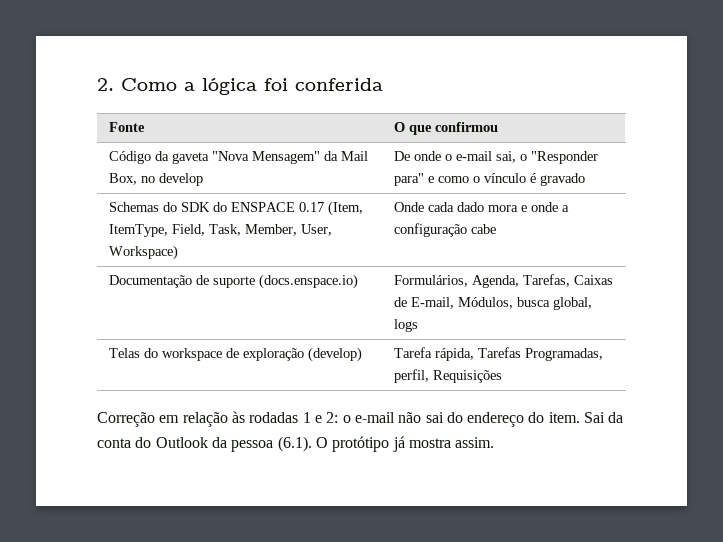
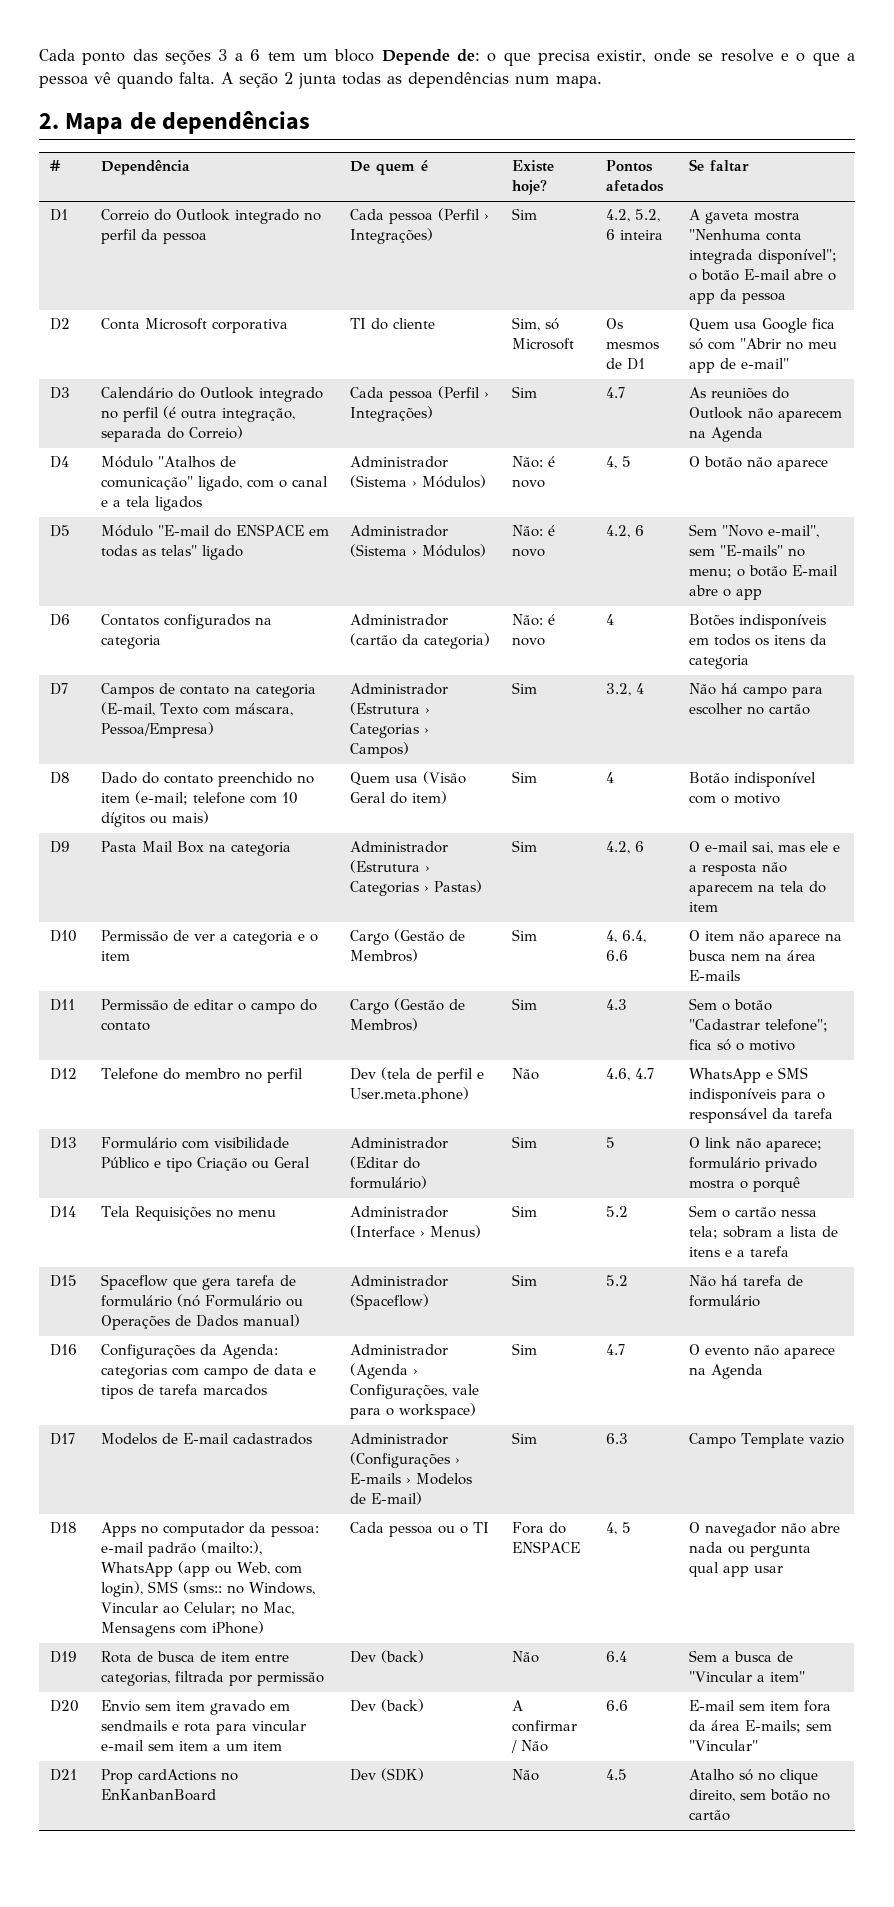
- 2. Como a lógica foi conferida
- Fonte | O que confirmou
- Código da gaveta "Nova Mensagem" da Mail Box, no develop | De onde o e-mail sai, o "Responder para" e como o vínculo é gravado
- Schemas do SDK do ENSPACE 0.17 (Item, ItemType, Field, Task, Member, User, Workspace) | Onde cada dado mora e onde a configuração cabe
- Documentação de suporte (docs.enspace.io) | Formulários, Agenda, Tarefas, Caixas de E-mail, Módulos, busca global, logs
- Telas do workspace de exploração (develop) | Tarefa rápida, Tarefas Programadas, perfil, Requisições
- Correção em relação às rodadas 1 e 2: o e-mail não sai do endereço do item. Sai da conta do Outlook da pessoa (6.1). O protótipo já mostra assim.
+ Cada ponto das seções 3 a 6 tem um bloco Depende de: o que precisa existir, onde se resolve e o que a pessoa vê quando falta. A seção 2 junta todas as dependências num mapa.
+ 2. Mapa de dependências
+ # | Dependência | De quem é | Existe hoje? | Pontos afetados | Se faltar
+ D1 | Correio do Outlook integrado no perfil da pessoa | Cada pessoa (Perfil › Integrações) | Sim | 4.2, 5.2, 6 inteira | A gaveta mostra "Nenhuma conta integrada disponível"; o botão E-mail abre o app da pessoa
+ D2 | Conta Microsoft corporativa | TI do cliente | Sim, só Microsoft | Os mesmos de D1 | Quem usa Google fica só com "Abrir no meu app de e-mail"
+ D3 | Calendário do Outlook integrado no perfil (é outra integração, separada do Correio) | Cada pessoa (Perfil › Integrações) | Sim | 4.7 | As reuniões do Outlook não aparecem na Agenda
+ D4 | Módulo "Atalhos de comunicação" ligado, com o canal e a tela ligados | Administrador (Sistema › Módulos) | Não: é novo | 4, 5 | O botão não aparece
+ D5 | Módulo "E-mail do ENSPACE em todas as telas" ligado | Administrador (Sistema › Módulos) | Não: é novo | 4.2, 6 | Sem "Novo e-mail", sem "E-mails" no menu; o botão E-mail abre o app
+ D6 | Contatos configurados na categoria | Administrador (cartão da categoria) | Não: é novo | 4 | Botões indisponíveis em todos os itens da categoria
+ D7 | Campos de contato na categoria (E-mail, Texto com máscara, Pessoa/Empresa) | Administrador (Estrutura › Categorias › Campos) | Sim | 3.2, 4 | Não há campo para escolher no cartão
+ D8 | Dado do contato preenchido no item (e-mail; telefone com 10 dígitos ou mais) | Quem usa (Visão Geral do item) | Sim | 4 | Botão indisponível com o motivo
+ D9 | Pasta Mail Box na categoria | Administrador (Estrutura › Categorias › Pastas) | Sim | 4.2, 6 | O e-mail sai, mas ele e a resposta não aparecem na tela do item
+ D10 | Permissão de ver a categoria e o item | Cargo (Gestão de Membros) | Sim | 4, 6.4, 6.6 | O item não aparece na busca nem na área E-mails
+ D11 | Permissão de editar o campo do contato | Cargo (Gestão de Membros) | Sim | 4.3 | Sem o botão "Cadastrar telefone"; fica só o motivo
+ D12 | Telefone do membro no perfil | Dev (tela de perfil e User.meta.phone) | Não | 4.6, 4.7 | WhatsApp e SMS indisponíveis para o responsável da tarefa
+ D13 | Formulário com visibilidade Público e tipo Criação ou Geral | Administrador (Editar do formulário) | Sim | 5 | O link não aparece; formulário privado mostra o porquê
+ D14 | Tela Requisições no menu | Administrador (Interface › Menus) | Sim | 5.2 | Sem o cartão nessa tela; sobram a lista de itens e a tarefa
+ D15 | Spaceflow que gera tarefa de formulário (nó Formulário ou Operações de Dados manual) | Administrador (Spaceflow) | Sim | 5.2 | Não há tarefa de formulário
+ D16 | Configurações da Agenda: categorias com campo de data e tipos de tarefa marcados | Administrador (Agenda › Configurações, vale para o workspace) | Sim | 4.7 | O evento não aparece na Agenda
+ D17 | Modelos de E-mail cadastrados | Administrador (Configurações › E-mails › Modelos de E-mail) | Sim | 6.3 | Campo Template vazio
+ D18 | Apps no computador da pessoa: e-mail padrão (mailto:), WhatsApp (app ou Web, com login), SMS (sms:: no Windows, Vincular ao Celular; no Mac, Mensagens com iPhone) | Cada pessoa ou o TI | Fora do ENSPACE | 4, 5 | O navegador não abre nada ou pergunta qual app usar
+ D19 | Rota de busca de item entre categorias, filtrada por permissão | Dev (back) | Não | 6.4 | Sem a busca de "Vincular a item"
+ D20 | Envio sem item gravado em sendmails e rota para vincular e-mail sem item a um item | Dev (back) | A confirmar / Não | 6.6 | E-mail sem item fora da área E-mails; sem "Vincular"
+ D21 | Prop cardActions no EnKanbanBoard | Dev (SDK) | Não | 4.5 | Atalho só no clique direito, sem botão no cartão

